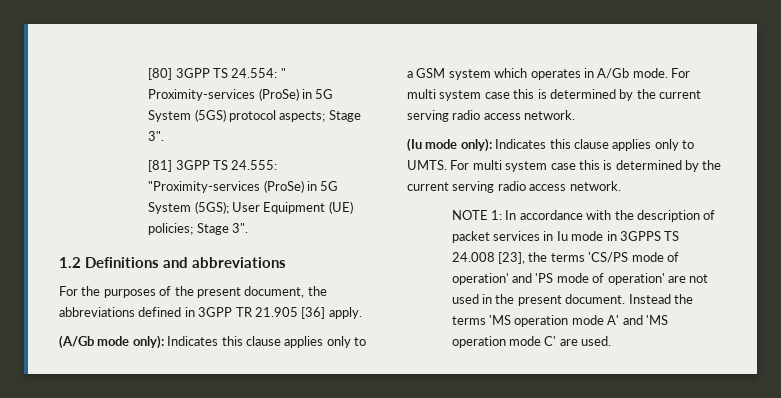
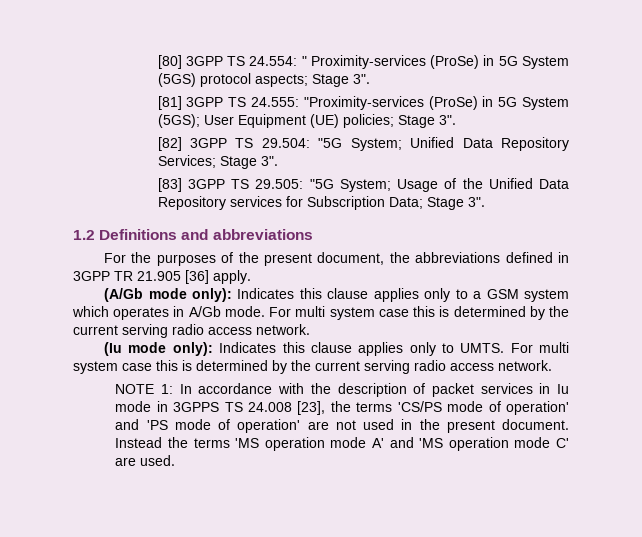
+ [82] 3GPP TS 29.504: "5G System; Unified Data Repository Services; Stage 3".
+ [83] 3GPP TS 29.505: "5G System; Usage of the Unified Data Repository services for Subscription Data; Stage 3".

